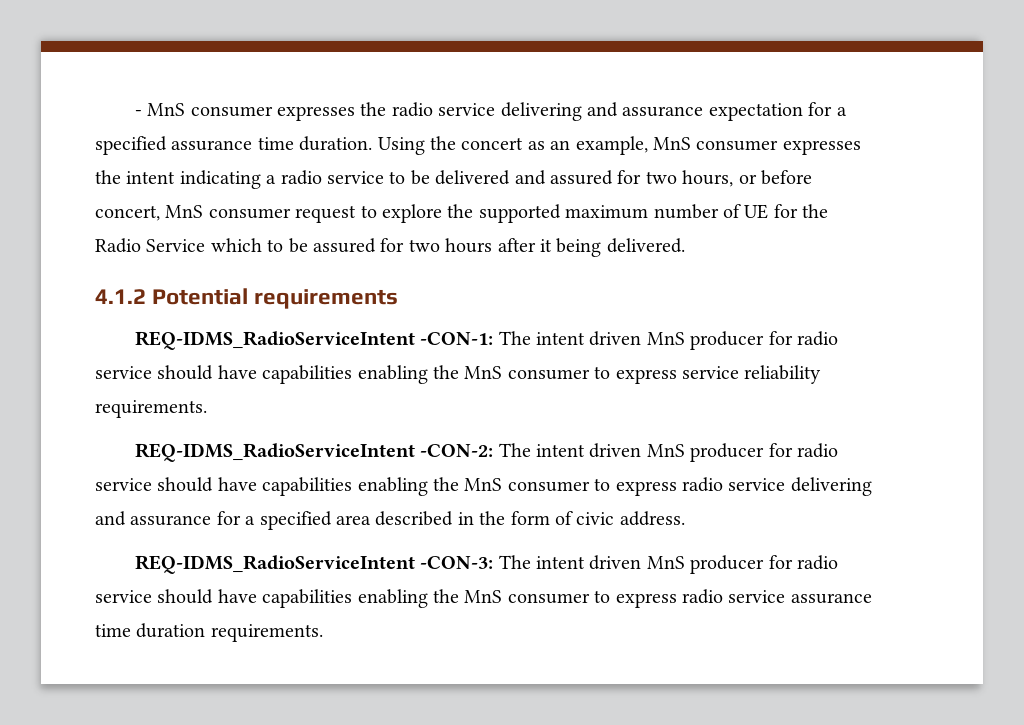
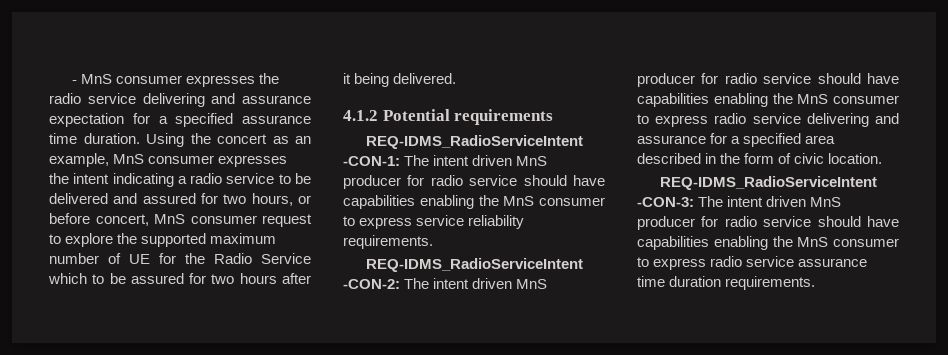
- REQ-IDMS_RadioServiceIntent -CON-2: The intent driven MnS producer for radio service should have capabilities enabling the MnS consumer to express radio service delivering and assurance for a specified area described in the form of civic address.
+ REQ-IDMS_RadioServiceIntent -CON-2: The intent driven MnS producer for radio service should have capabilities enabling the MnS consumer to express radio service delivering and assurance for a specified area described in the form of civic location.

